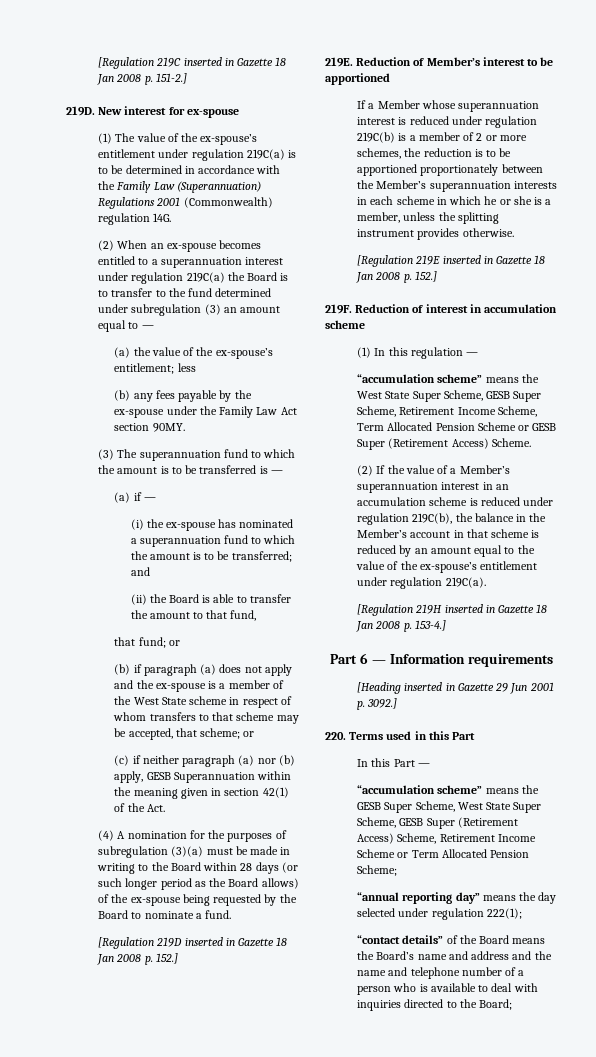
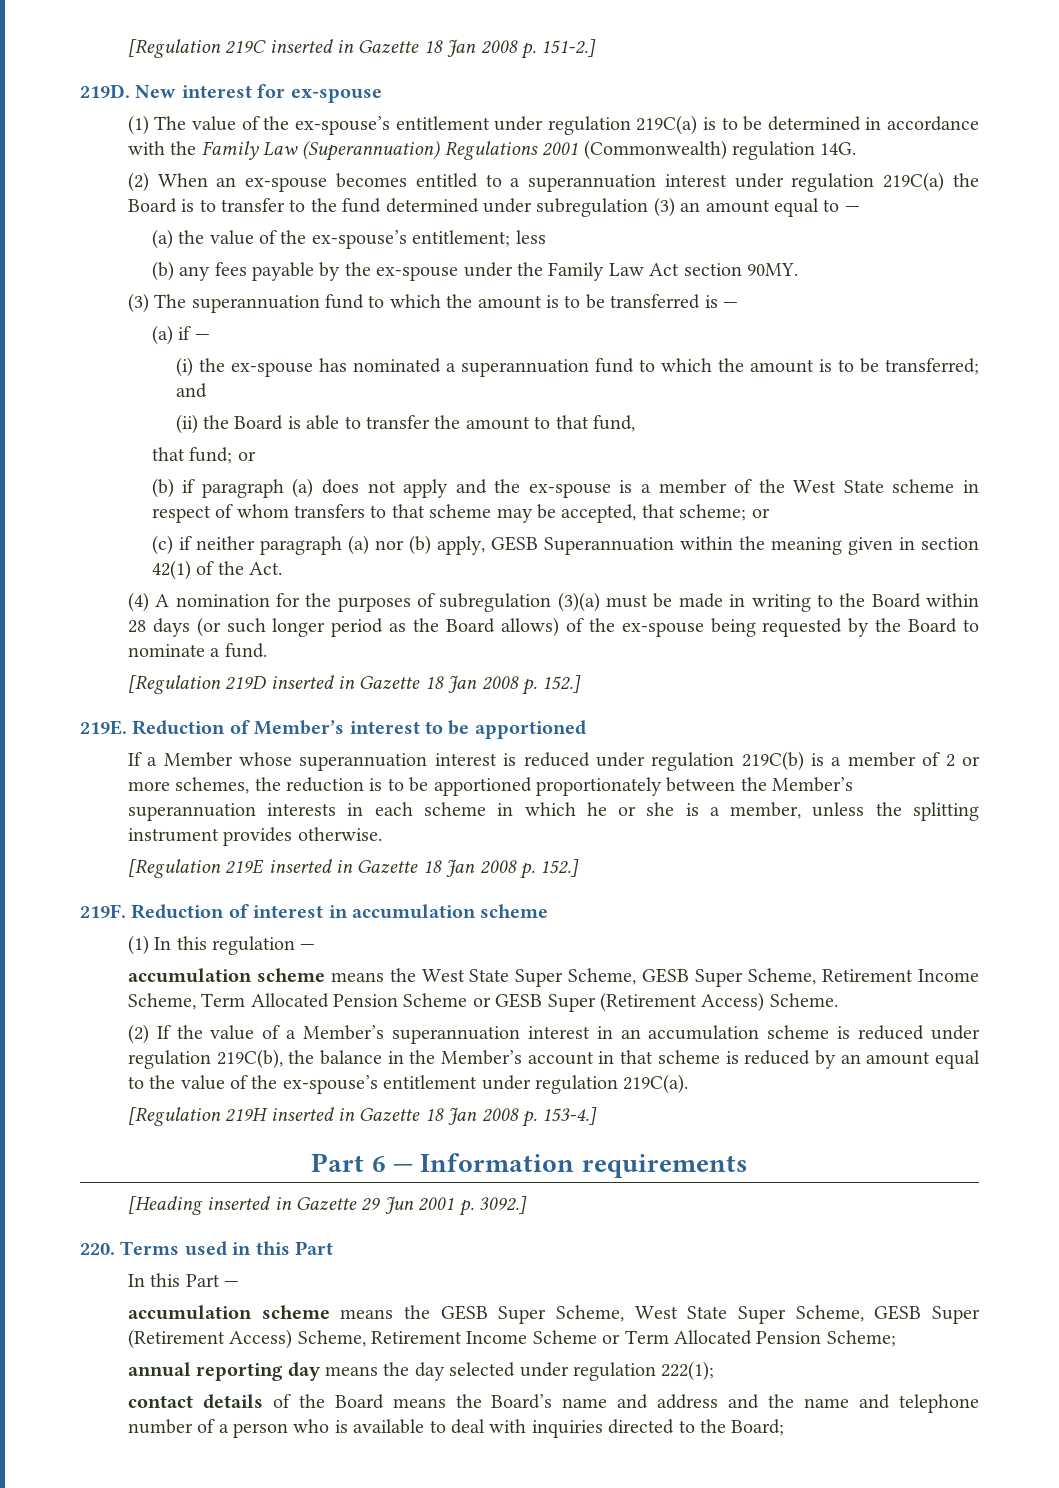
- “accumulation scheme” means the West State Super Scheme, GESB Super Scheme, Retirement Income Scheme, Term Allocated Pension Scheme or GESB Super (Retirement Access) Scheme.
+ accumulation scheme means the West State Super Scheme, GESB Super Scheme, Retirement Income Scheme, Term Allocated Pension Scheme or GESB Super (Retirement Access) Scheme.
- “accumulation scheme” means the GESB Super Scheme, West State Super Scheme, GESB Super (Retirement Access) Scheme, Retirement Income Scheme or Term Allocated Pension Scheme;
+ accumulation scheme means the GESB Super Scheme, West State Super Scheme, GESB Super (Retirement Access) Scheme, Retirement Income Scheme or Term Allocated Pension Scheme;
- “annual reporting day” means the day selected under regulation 222(1);
+ annual reporting day means the day selected under regulation 222(1);
- “contact details” of the Board means the Board’s name and address and the name and telephone number of a person who is available to deal with inquiries directed to the Board;
+ contact details of the Board means the Board’s name and address and the name and telephone number of a person who is available to deal with inquiries directed to the Board;

